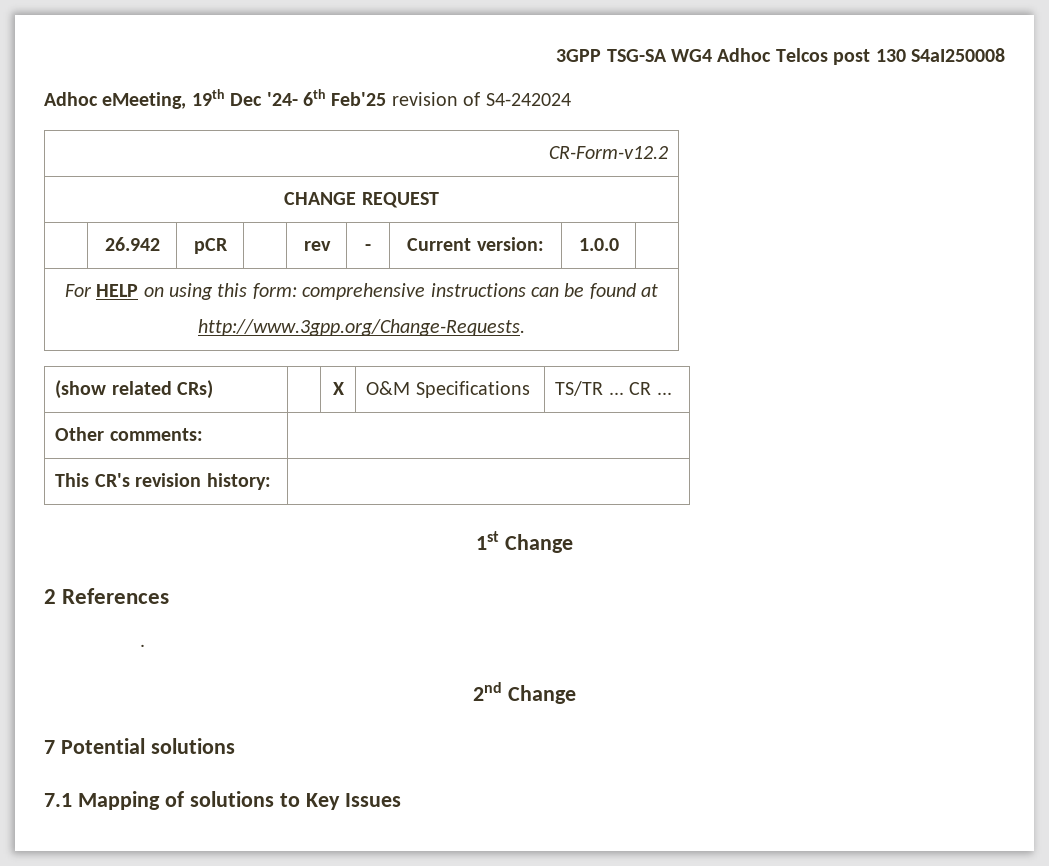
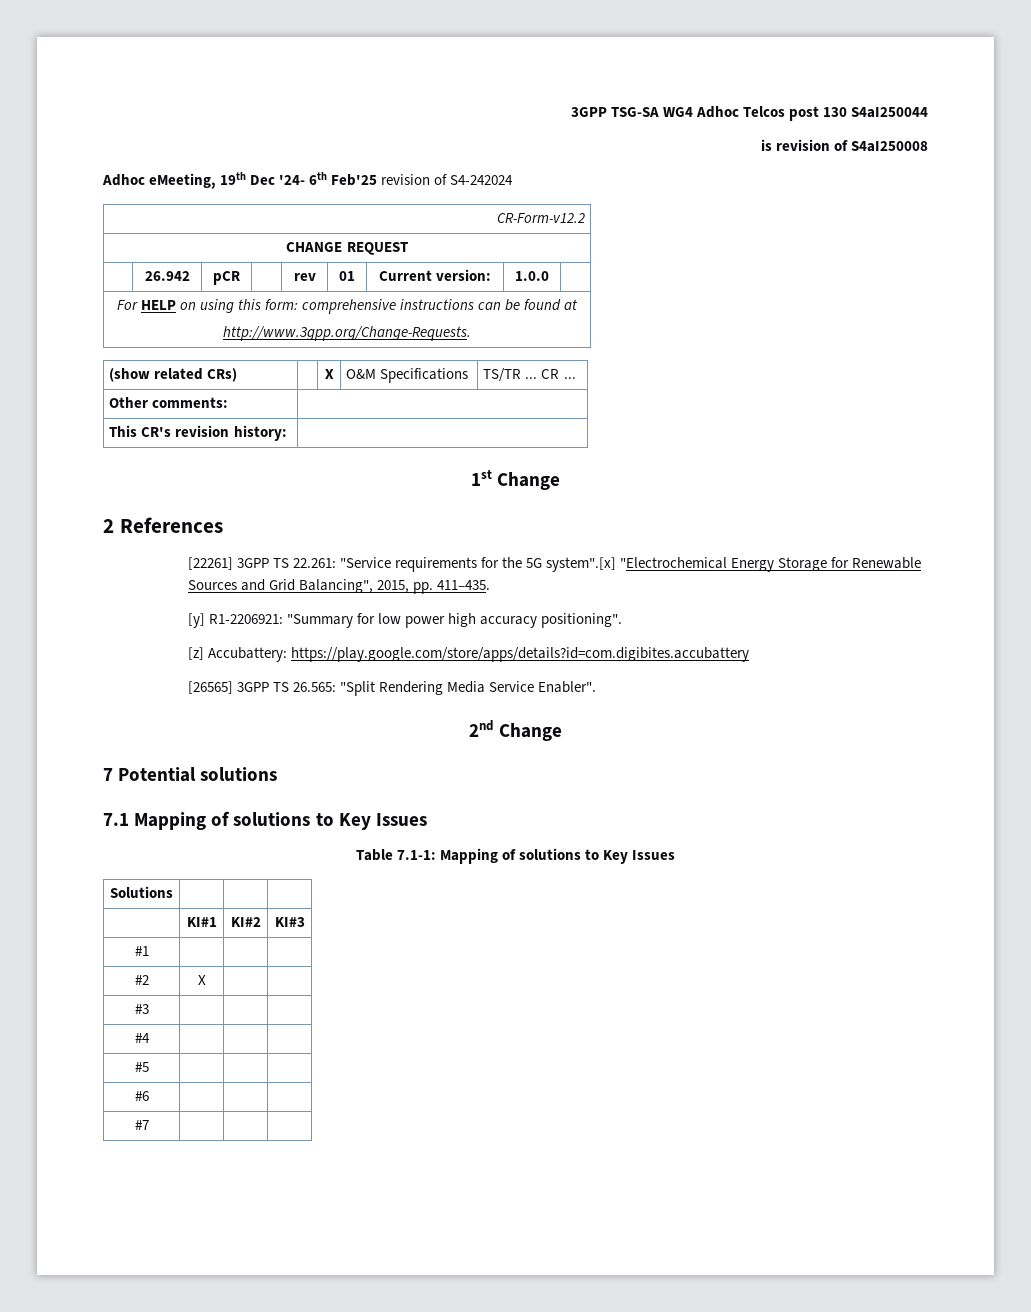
- 3GPP TSG-SA WG4 Adhoc Telcos post 130 S4aI250008
+ 3GPP TSG-SA WG4 Adhoc Telcos post 130 S4aI250044
+ is revision of S4aI250008
- | 26.942 | pCR | | rev | - | Current version: | 1.0.0 |
+ | 26.942 | pCR | | rev | 01 | Current version: | 1.0.0 |
- .
+ [22261] 3GPP TS 22.261: "Service requirements for the 5G system".[x] "Electrochemical Energy Storage for Renewable Sources and Grid Balancing", 2015, pp. 411–435.
+ [y] R1-2206921: "Summary for low power high accuracy positioning".
+ [z] Accubattery: https://play.google.com/store/apps/details?id=com.digibites.accubattery
+ [26565] 3GPP TS 26.565: "Split Rendering Media Service Enabler".
+ Table 7.1-1: Mapping of solutions to Key Issues
+ Solutions | | |
+ | KI#1 | KI#2 | KI#3
+ #1 | | |
+ #2 | X | |
+ #3 | | |
+ #4 | | |
+ #5 | | |
+ #6 | | |
+ #7 | | |

